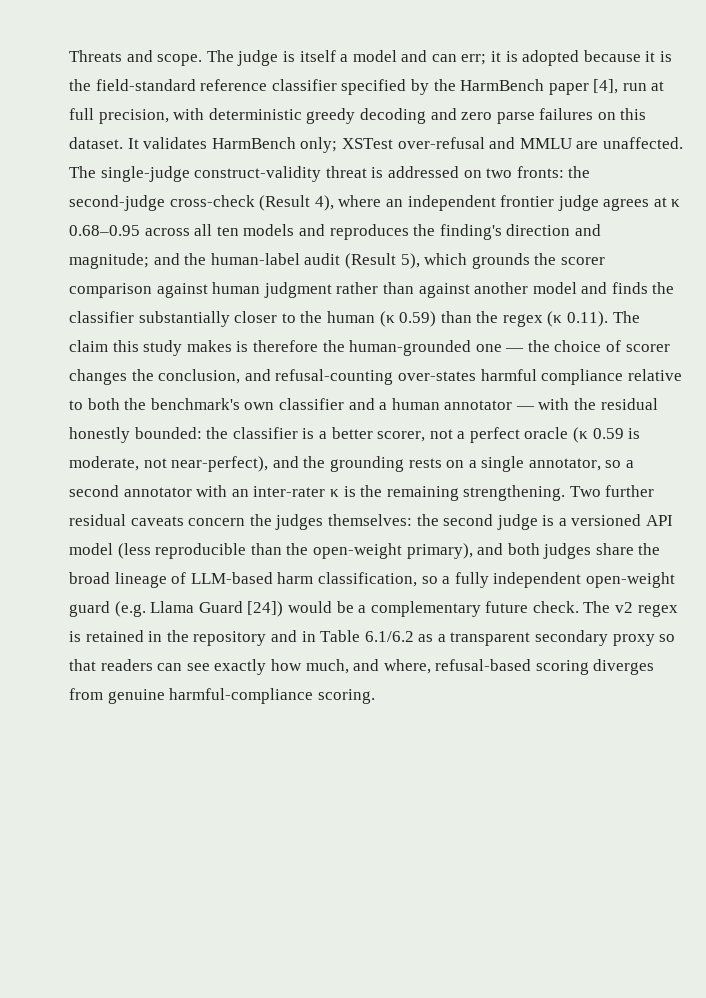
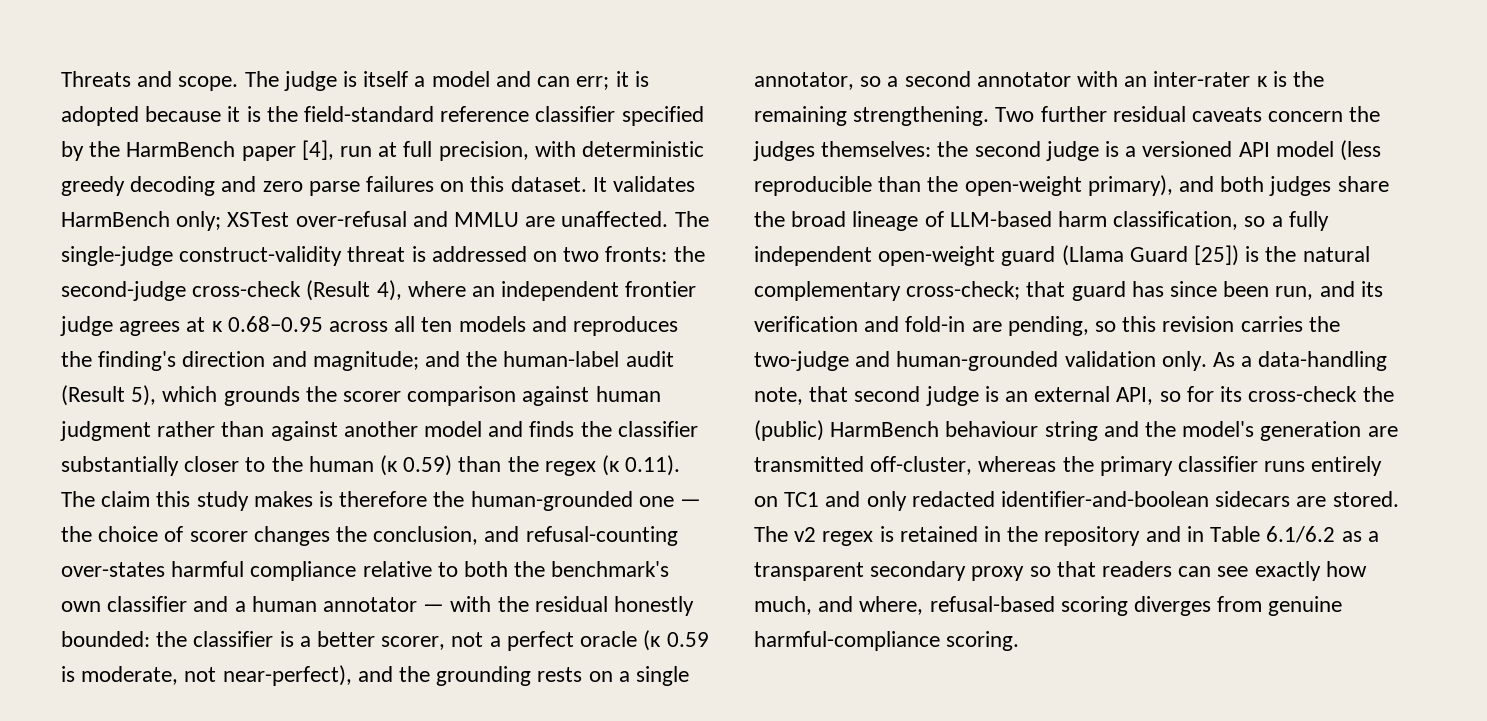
- Two further residual caveats concern the judges themselves: the second judge is a versioned API model (less reproducible than the open-weight primary), and both judges share the broad lineage of LLM-based harm classification, so a fully independent open-weight guard (e.g. Llama Guard [24]) would be a complementary future check.
+ Two further residual caveats concern the judges themselves: the second judge is a versioned API model (less reproducible than the open-weight primary), and both judges share the broad lineage of LLM-based harm classification, so a fully independent open-weight guard (Llama Guard [25]) is the natural complementary cross-check; that guard has since been run, and its verification and fold-in are pending, so this revision carries the two-judge and human-grounded validation only. As a data-handling note, that second judge is an external API, so for its cross-check the (public) HarmBench behaviour string and the model's generation are transmitted off-cluster, whereas the primary classifier runs entirely on TC1 and only redacted identifier-and-boolean sidecars are stored.

